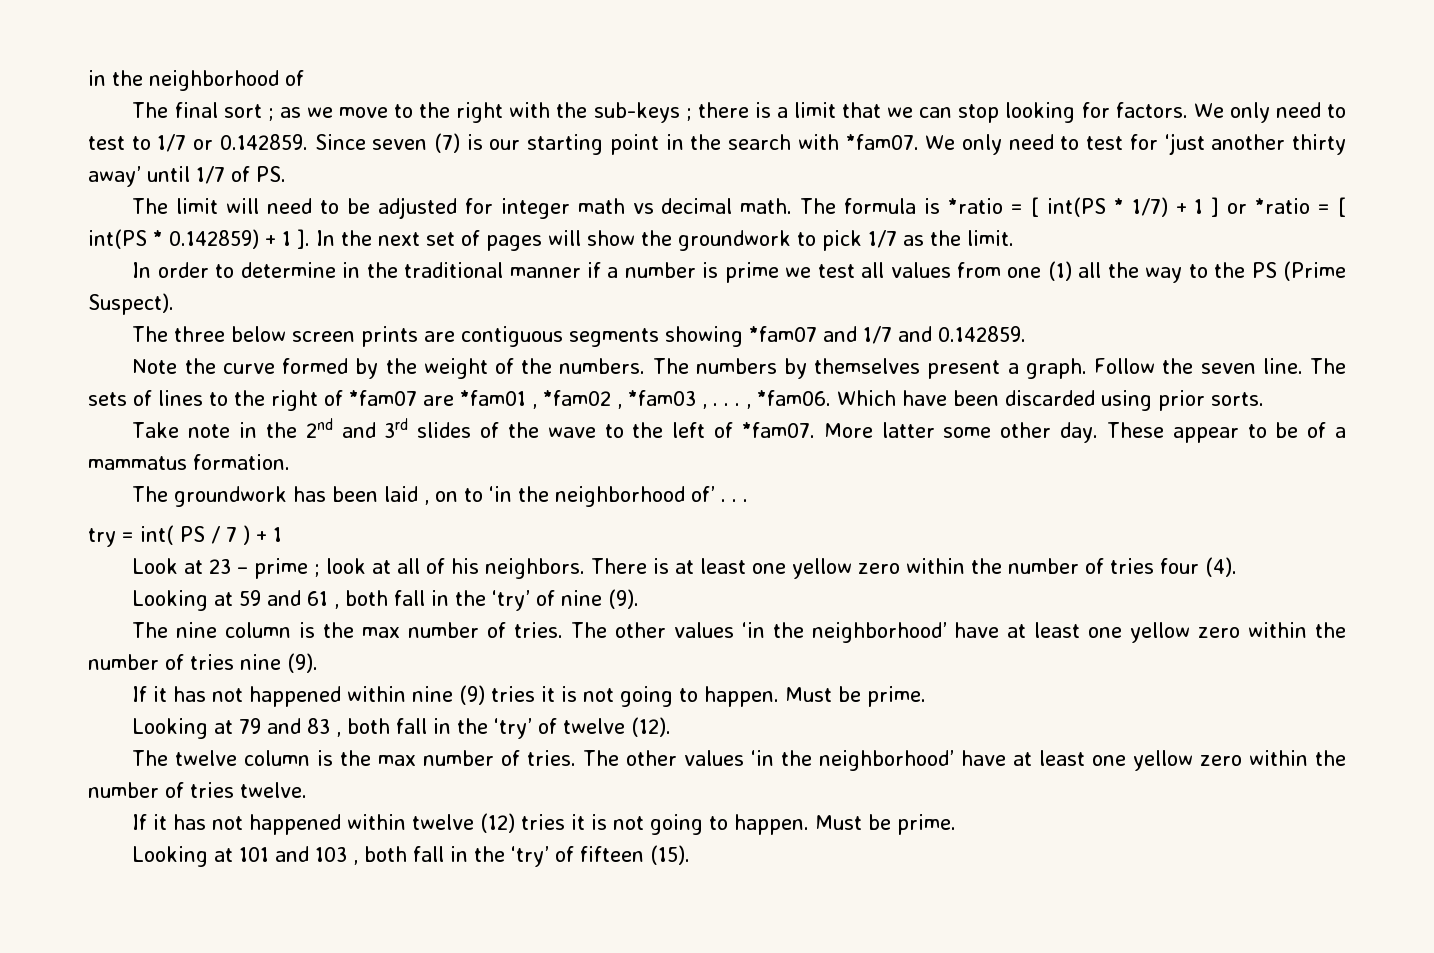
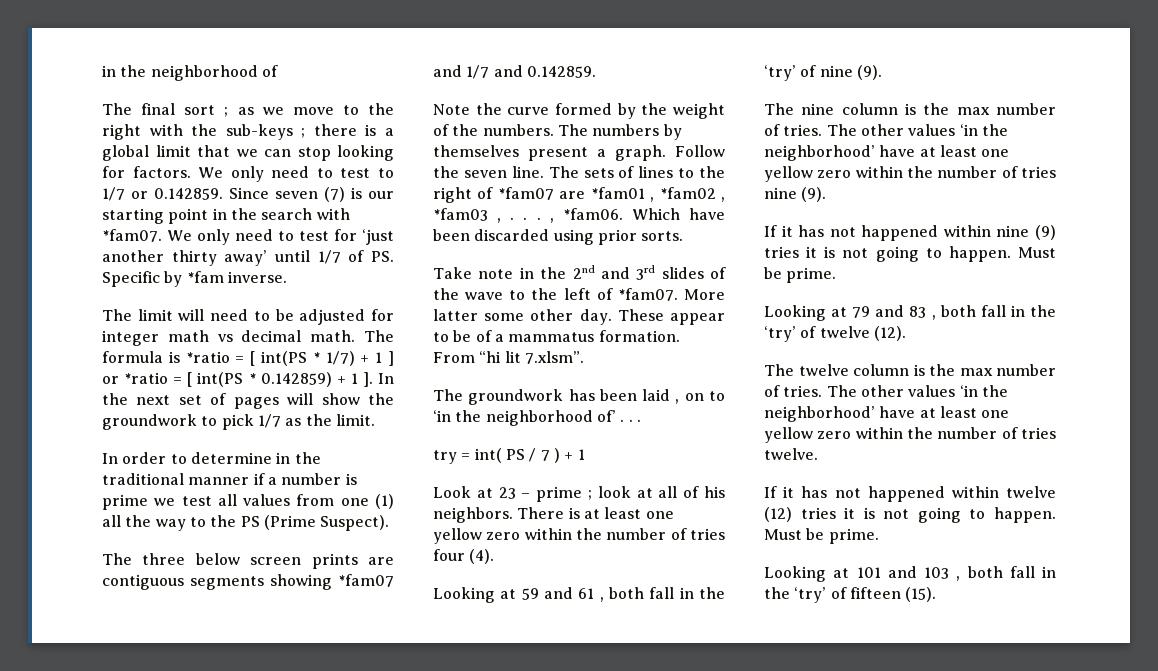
- The final sort ; as we move to the right with the sub-keys ; there is a limit that we can stop looking for factors.
+ The final sort ; as we move to the right with the sub-keys ; there is a global limit that we can stop looking for factors.
- We only need to test for ‘just another thirty away’ until 1/7 of PS.
+ We only need to test for ‘just another thirty away’ until 1/7 of PS. Specific by *fam inverse.
+ From “hi lit 7.xlsm”.

